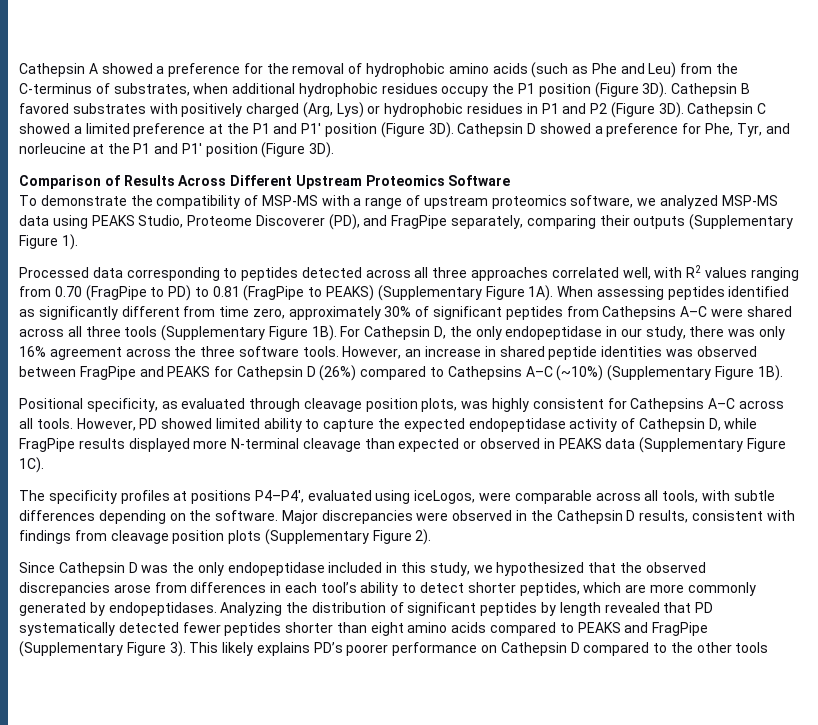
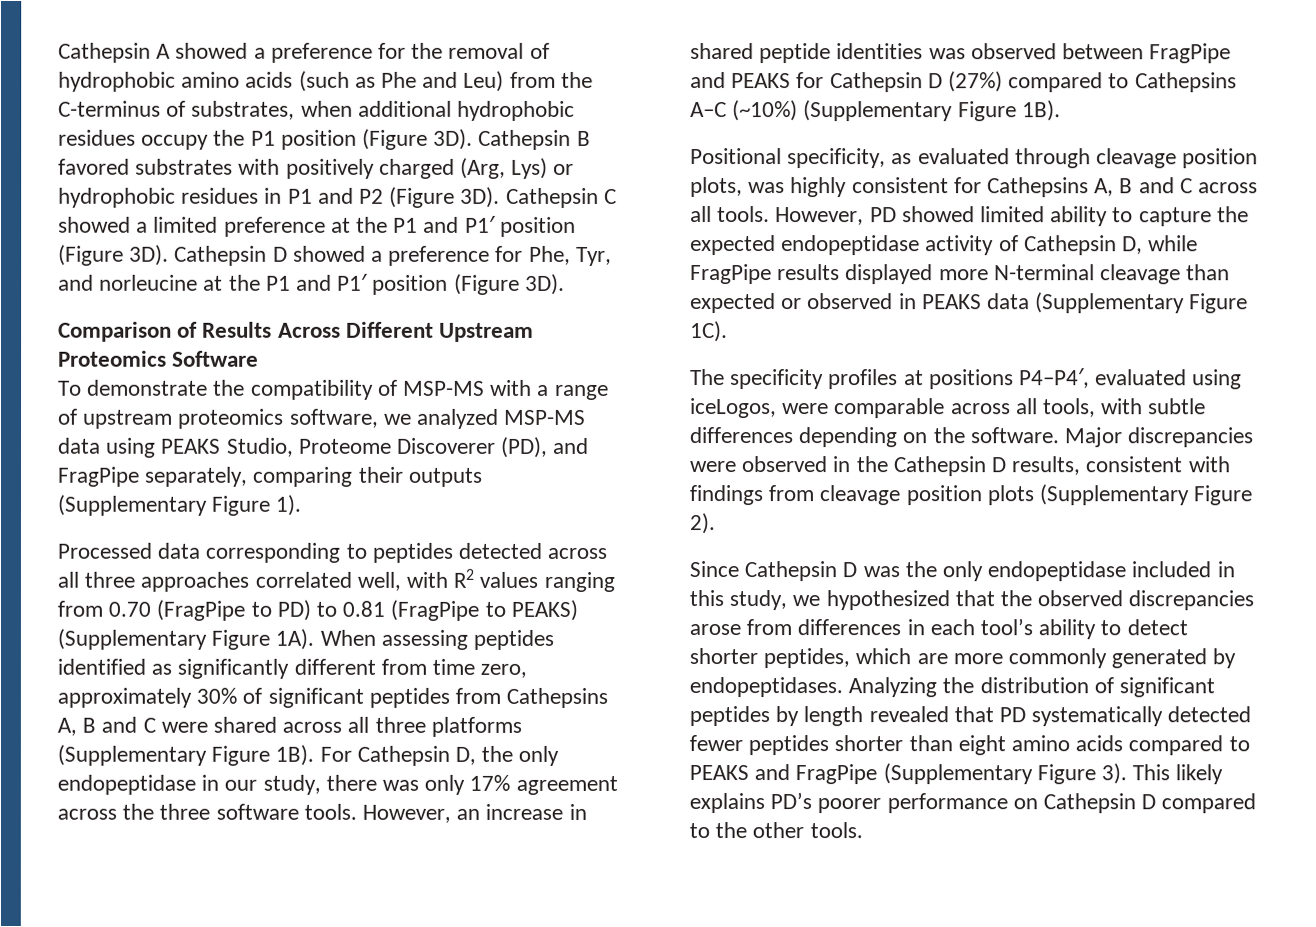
- When assessing peptides identified as significantly different from time zero, approximately 30% of significant peptides from Cathepsins A–C were shared across all three tools (Supplementary Figure 1B).
+ When assessing peptides identified as significantly different from time zero, approximately 30% of significant peptides from Cathepsins A, B and C were shared across all three platforms (Supplementary Figure 1B).
- For Cathepsin D, the only endopeptidase in our study, there was only 16% agreement across the three software tools.
+ For Cathepsin D, the only endopeptidase in our study, there was only 17% agreement across the three software tools.
- However, an increase in shared peptide identities was observed between FragPipe and PEAKS for Cathepsin D (26%) compared to Cathepsins A–C (~10%) (Supplementary Figure 1B).
+ However, an increase in shared peptide identities was observed between FragPipe and PEAKS for Cathepsin D (27%) compared to Cathepsins A–C (~10%) (Supplementary Figure 1B).
- Positional specificity, as evaluated through cleavage position plots, was highly consistent for Cathepsins A–C across all tools.
+ Positional specificity, as evaluated through cleavage position plots, was highly consistent for Cathepsins A, B and C across all tools.
- This likely explains PD’s poorer performance on Cathepsin D compared to the other tools
+ This likely explains PD’s poorer performance on Cathepsin D compared to the other tools.

